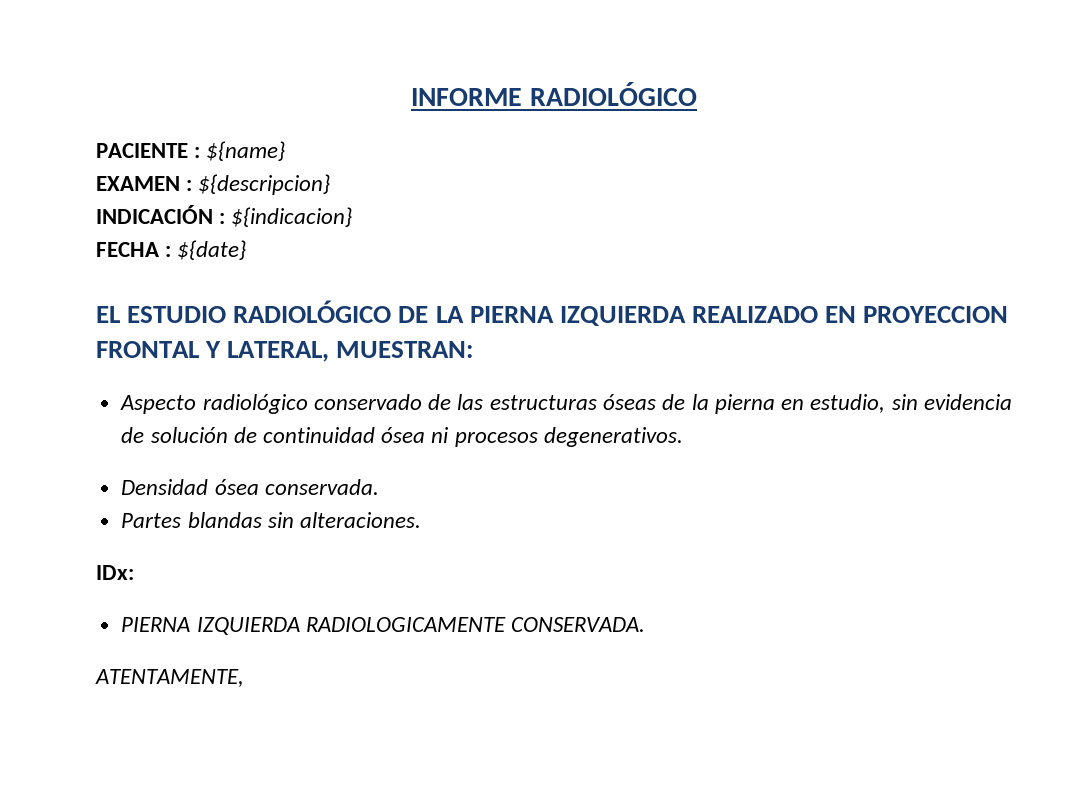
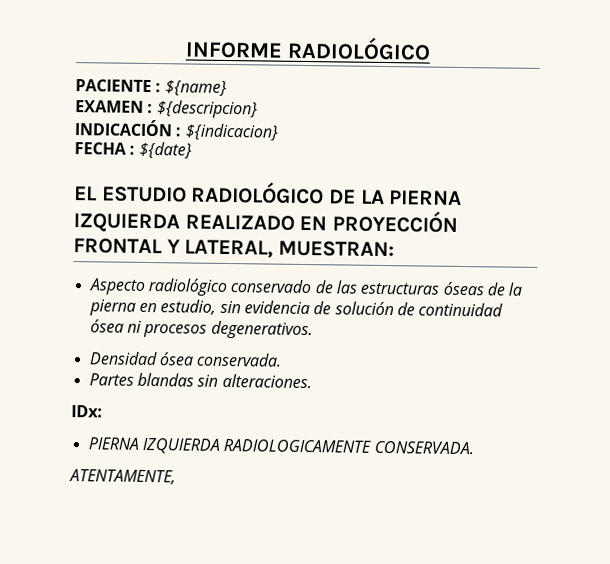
- EL ESTUDIO RADIOLÓGICO DE LA PIERNA IZQUIERDA REALIZADO EN PROYECCION FRONTAL Y LATERAL, MUESTRAN:
+ EL ESTUDIO RADIOLÓGICO DE LA PIERNA IZQUIERDA REALIZADO EN PROYECCIÓN FRONTAL Y LATERAL, MUESTRAN:

